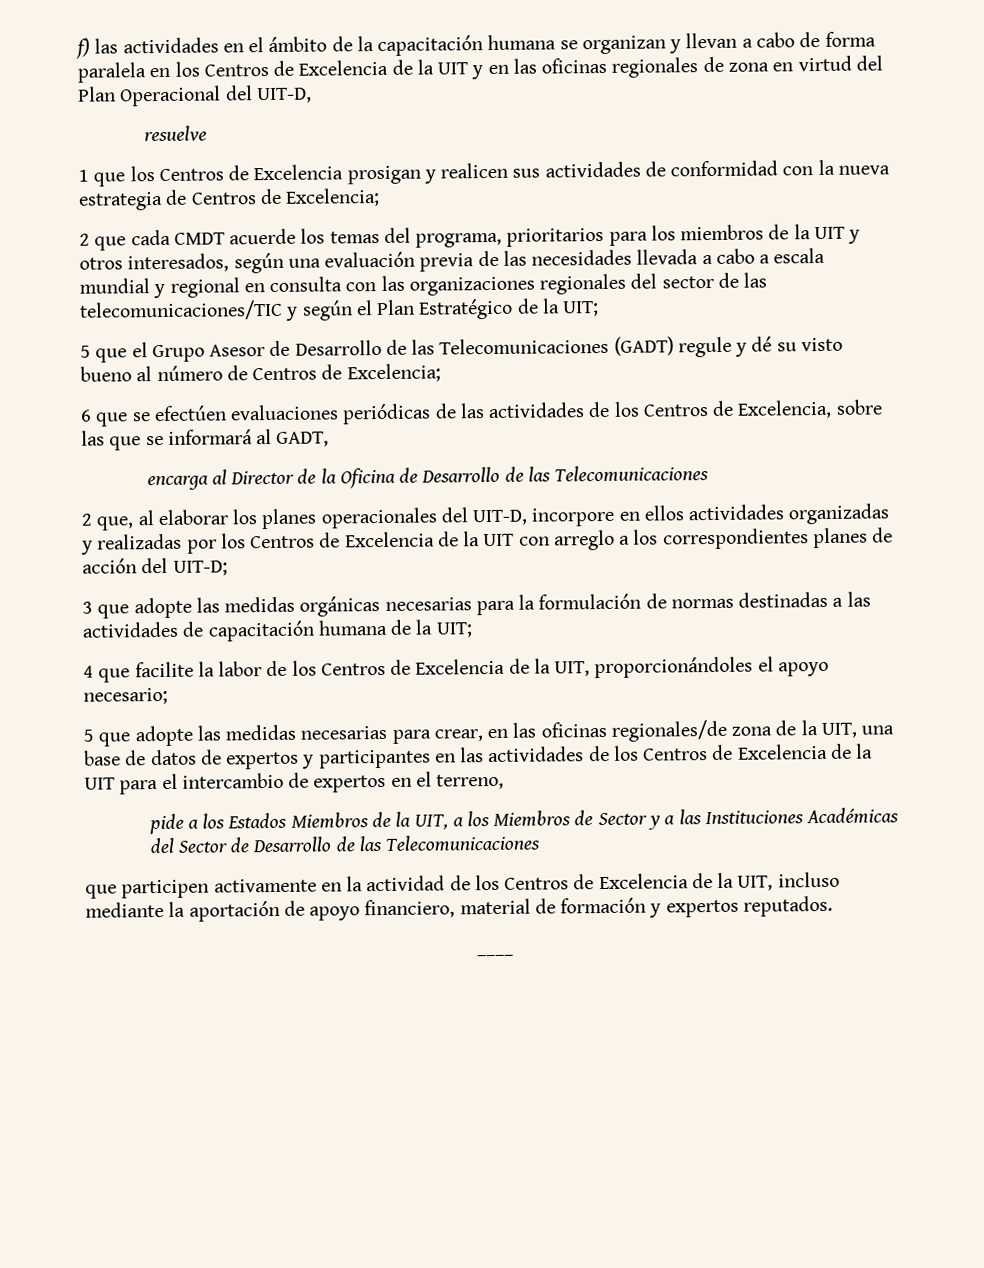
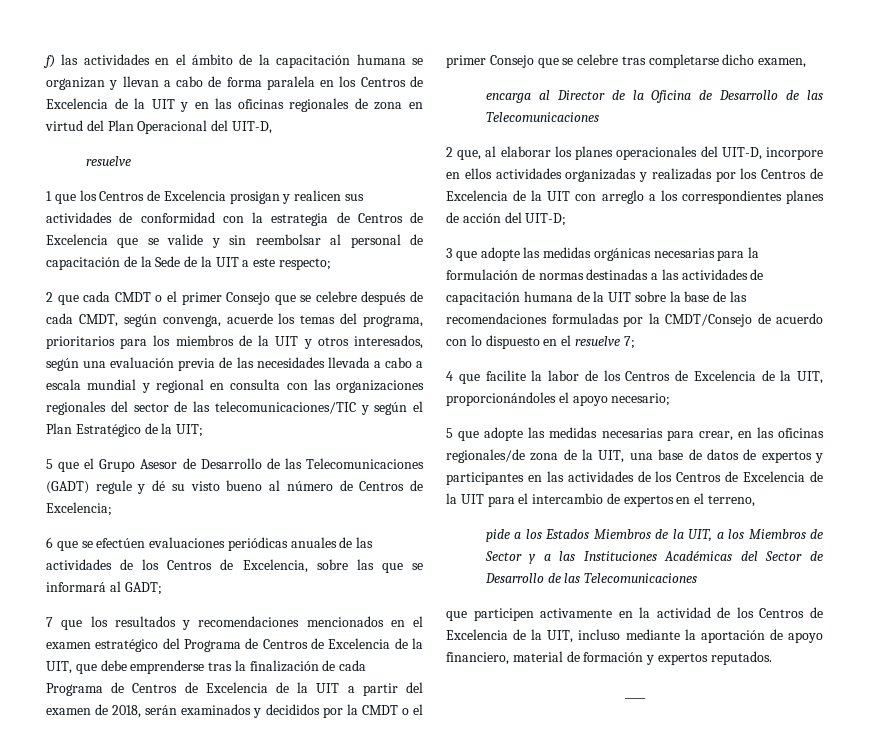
- 1 que los Centros de Excelencia prosigan y realicen sus actividades de conformidad con la nueva estrategia de Centros de Excelencia;
- 2 que cada CMDT acuerde los temas del programa, prioritarios para los miembros de la UIT y otros interesados, según una evaluación previa de las necesidades llevada a cabo a escala mundial y regional en consulta con las organizaciones regionales del sector de las telecomunicaciones/TIC y según el Plan Estratégico de la UIT;
+ 1 que los Centros de Excelencia prosigan y realicen sus actividades de conformidad con la estrategia de Centros de Excelencia que se valide y sin reembolsar al personal de capacitación de la Sede de la UIT a este respecto;
+ 2 que cada CMDT o el primer Consejo que se celebre después de cada CMDT, según convenga, acuerde los temas del programa, prioritarios para los miembros de la UIT y otros interesados, según una evaluación previa de las necesidades llevada a cabo a escala mundial y regional en consulta con las organizaciones regionales del sector de las telecomunicaciones/TIC y según el Plan Estratégico de la UIT;
- 6 que se efectúen evaluaciones periódicas de las actividades de los Centros de Excelencia, sobre las que se informará al GADT,
+ 6 que se efectúen evaluaciones periódicas anuales de las actividades de los Centros de Excelencia, sobre las que se informará al GADT;
+ 7 que los resultados y recomendaciones mencionados en el examen estratégico del Programa de Centros de Excelencia de la UIT, que debe emprenderse tras la finalización de cada Programa de Centros de Excelencia de la UIT a partir del examen de 2018, serán examinados y decididos por la CMDT o el primer Consejo que se celebre tras completarse dicho examen,
- 3 que adopte las medidas orgánicas necesarias para la formulación de normas destinadas a las actividades de capacitación humana de la UIT;
+ 3 que adopte las medidas orgánicas necesarias para la formulación de normas destinadas a las actividades de capacitación humana de la UIT sobre la base de las recomendaciones formuladas por la CMDT/Consejo de acuerdo con lo dispuesto en el resuelve 7;

